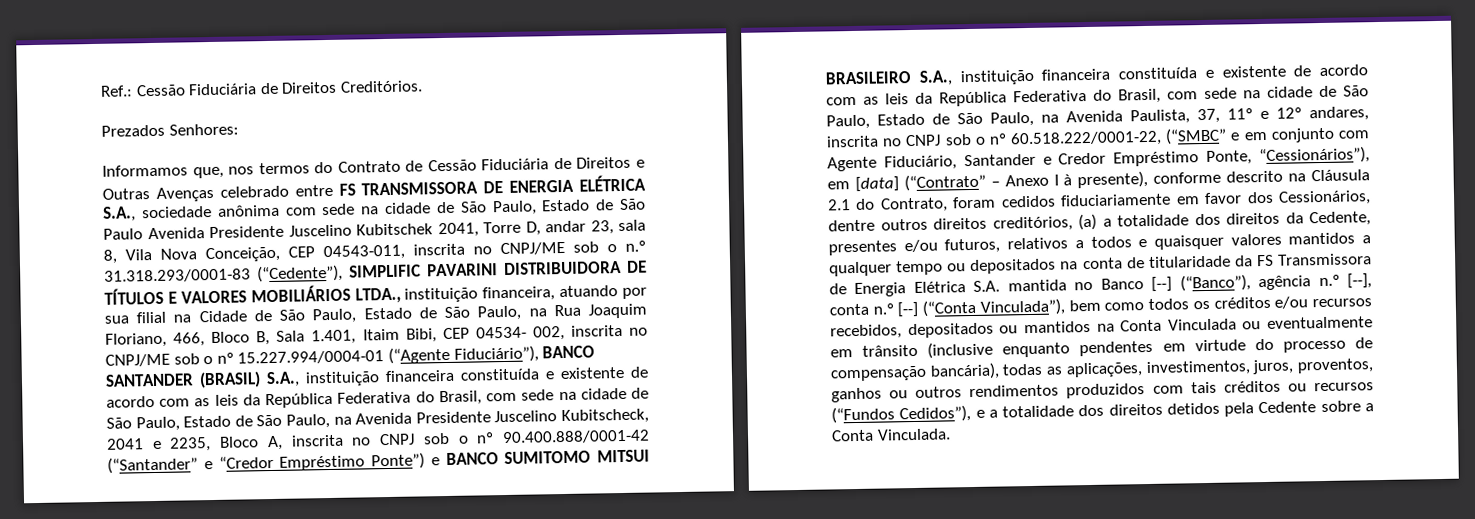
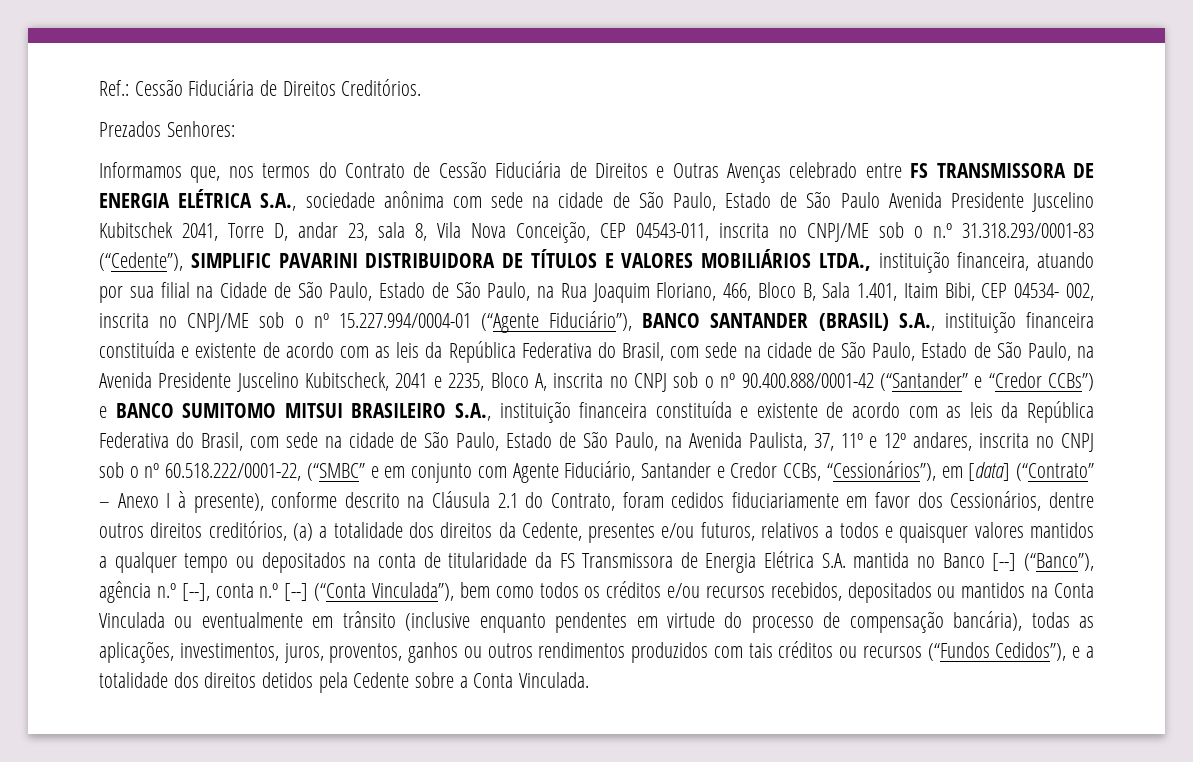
- Informamos que, nos termos do Contrato de Cessão Fiduciária de Direitos e Outras Avenças celebrado entre FS TRANSMISSORA DE ENERGIA ELÉTRICA S.A., sociedade anônima com sede na cidade de São Paulo, Estado de São Paulo Avenida Presidente Juscelino Kubitschek 2041, Torre D, andar 23, sala 8, Vila Nova Conceição, CEP 04543-011, inscrita no CNPJ/ME sob o n.º 31.318.293/0001-83 (“Cedente”), SIMPLIFIC PAVARINI DISTRIBUIDORA DE TÍTULOS E VALORES MOBILIÁRIOS LTDA., instituição financeira, atuando por sua filial na Cidade de São Paulo, Estado de São Paulo, na Rua Joaquim Floriano, 466, Bloco B, Sala 1.401, Itaim Bibi, CEP 04534- 002, inscrita no CNPJ/ME sob o nº 15.227.994/0004-01 (“Agente Fiduciário”), BANCO SANTANDER (BRASIL) S.A., instituição financeira constituída e existente de acordo com as leis da República Federativa do Brasil, com sede na cidade de São Paulo, Estado de São Paulo, na Avenida Presidente Juscelino Kubitscheck, 2041 e 2235, Bloco A, inscrita no CNPJ sob o nº 90.400.888/0001-42 (“Santander” e “Credor Empréstimo Ponte”) e BANCO SUMITOMO MITSUI BRASILEIRO S.A., instituição financeira constituída e existente de acordo com as leis da República Federativa do Brasil, com sede na cidade de São Paulo, Estado de São Paulo, na Avenida Paulista, 37, 11º e 12º andares, inscrita no CNPJ sob o nº 60.518.222/0001-22, (“SMBC” e em conjunto com Agente Fiduciário, Santander e Credor Empréstimo Ponte, “Cessionários”), em [data] (“Contrato” – Anexo I à presente), conforme descrito na Cláusula 2.1 do Contrato, foram cedidos fiduciariamente em favor dos Cessionários, dentre outros direitos creditórios, (a) a totalidade dos direitos da Cedente, presentes e/ou futuros, relativos a todos e quaisquer valores mantidos a qualquer tempo ou depositados na conta de titularidade da FS Transmissora de Energia Elétrica S.A. mantida no Banco [--] (“Banco”), agência n.º [--], conta n.º [--] (“Conta Vinculada”), bem como todos os créditos e/ou recursos recebidos, depositados ou mantidos na Conta Vinculada ou eventualmente em trânsito (inclusive enquanto pendentes em virtude do processo de compensação bancária), todas as aplicações, investimentos, juros, proventos, ganhos ou outros rendimentos produzidos com tais créditos ou recursos (“Fundos Cedidos”), e a totalidade dos direitos detidos pela Cedente sobre a Conta Vinculada.
+ Informamos que, nos termos do Contrato de Cessão Fiduciária de Direitos e Outras Avenças celebrado entre FS TRANSMISSORA DE ENERGIA ELÉTRICA S.A., sociedade anônima com sede na cidade de São Paulo, Estado de São Paulo Avenida Presidente Juscelino Kubitschek 2041, Torre D, andar 23, sala 8, Vila Nova Conceição, CEP 04543-011, inscrita no CNPJ/ME sob o n.º 31.318.293/0001-83 (“Cedente”), SIMPLIFIC PAVARINI DISTRIBUIDORA DE TÍTULOS E VALORES MOBILIÁRIOS LTDA., instituição financeira, atuando por sua filial na Cidade de São Paulo, Estado de São Paulo, na Rua Joaquim Floriano, 466, Bloco B, Sala 1.401, Itaim Bibi, CEP 04534- 002, inscrita no CNPJ/ME sob o nº 15.227.994/0004-01 (“Agente Fiduciário”), BANCO SANTANDER (BRASIL) S.A., instituição financeira constituída e existente de acordo com as leis da República Federativa do Brasil, com sede na cidade de São Paulo, Estado de São Paulo, na Avenida Presidente Juscelino Kubitscheck, 2041 e 2235, Bloco A, inscrita no CNPJ sob o nº 90.400.888/0001-42 (“Santander” e “Credor CCBs”) e BANCO SUMITOMO MITSUI BRASILEIRO S.A., instituição financeira constituída e existente de acordo com as leis da República Federativa do Brasil, com sede na cidade de São Paulo, Estado de São Paulo, na Avenida Paulista, 37, 11º e 12º andares, inscrita no CNPJ sob o nº 60.518.222/0001-22, (“SMBC” e em conjunto com Agente Fiduciário, Santander e Credor CCBs, “Cessionários”), em [data] (“Contrato” – Anexo I à presente), conforme descrito na Cláusula 2.1 do Contrato, foram cedidos fiduciariamente em favor dos Cessionários, dentre outros direitos creditórios, (a) a totalidade dos direitos da Cedente, presentes e/ou futuros, relativos a todos e quaisquer valores mantidos a qualquer tempo ou depositados na conta de titularidade da FS Transmissora de Energia Elétrica S.A. mantida no Banco [--] (“Banco”), agência n.º [--], conta n.º [--] (“Conta Vinculada”), bem como todos os créditos e/ou recursos recebidos, depositados ou mantidos na Conta Vinculada ou eventualmente em trânsito (inclusive enquanto pendentes em virtude do processo de compensação bancária), todas as aplicações, investimentos, juros, proventos, ganhos ou outros rendimentos produzidos com tais créditos ou recursos (“Fundos Cedidos”), e a totalidade dos direitos detidos pela Cedente sobre a Conta Vinculada.

